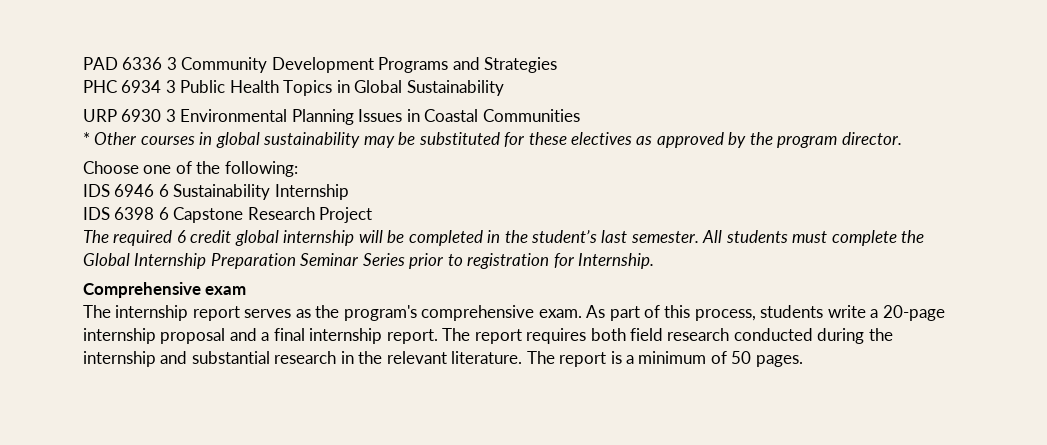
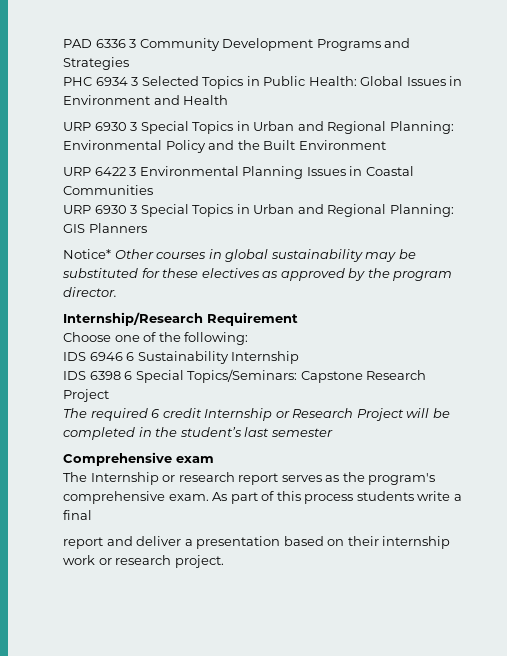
- PHC 6934 3 Public Health Topics in Global Sustainability
- URP 6930 3 Environmental Planning Issues in Coastal Communities
+ PHC 6934 3 Selected Topics in Public Health: Global Issues in Environment and Health
+ URP 6930 3 Special Topics in Urban and Regional Planning: Environmental Policy and the Built Environment
+ URP 6422 3 Environmental Planning Issues in Coastal Communities
- * Other courses in global sustainability may be substituted for these electives as approved by the program director.
+ URP 6930 3 Special Topics in Urban and Regional Planning: GIS Planners
+ Notice* Other courses in global sustainability may be substituted for these electives as approved by the program director.
+ Internship/Research Requirement
- IDS 6398 6 Capstone Research Project
+ IDS 6398 6 Special Topics/Seminars: Capstone Research Project
- The required 6 credit global internship will be completed in the student’s last semester. All students must complete the Global Internship Preparation Seminar Series prior to registration for Internship.
+ The required 6 credit Internship or Research Project will be completed in the student’s last semester
- The internship report serves as the program's comprehensive exam.
+ The Internship or research report serves as the program's comprehensive exam.
- As part of this process, students write a 20-page internship proposal and a final internship report. The report requires both field research conducted during the internship and substantial research in the relevant literature. The report is a minimum of 50 pages.
+ As part of this process students write a final
+ report and deliver a presentation based on their internship work or research project.

